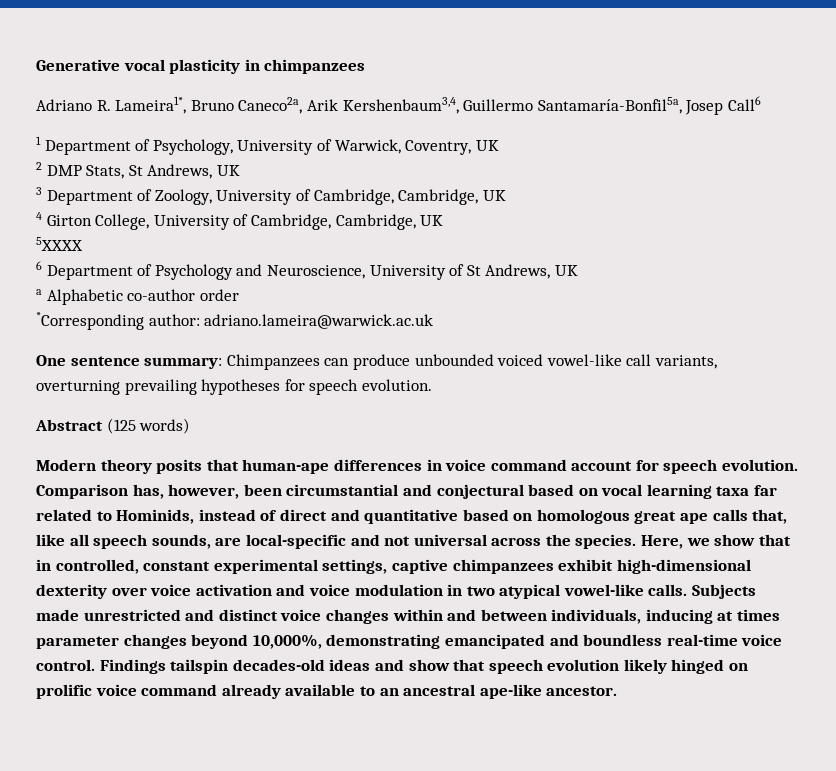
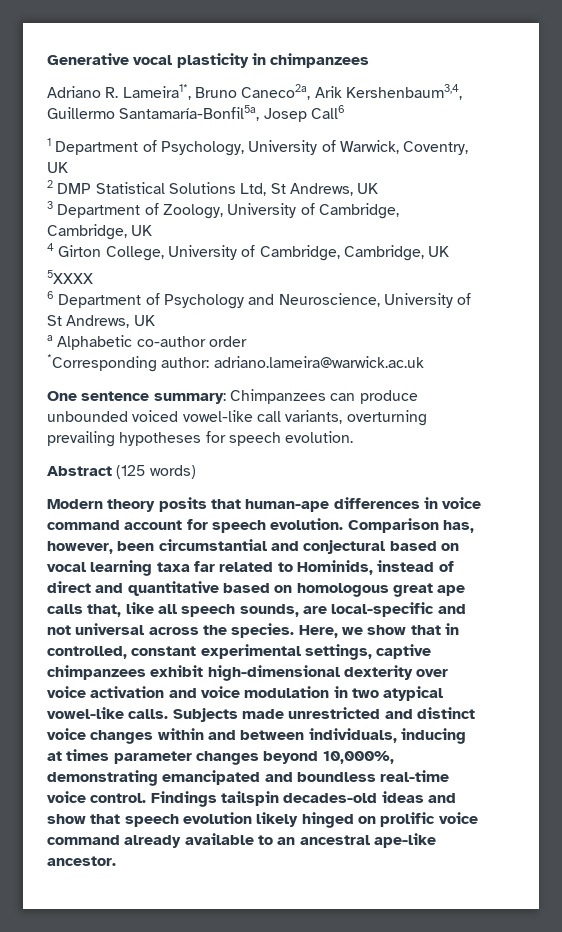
- 2 DMP Stats, St Andrews, UK
+ 2 DMP Statistical Solutions Ltd, St Andrews, UK

